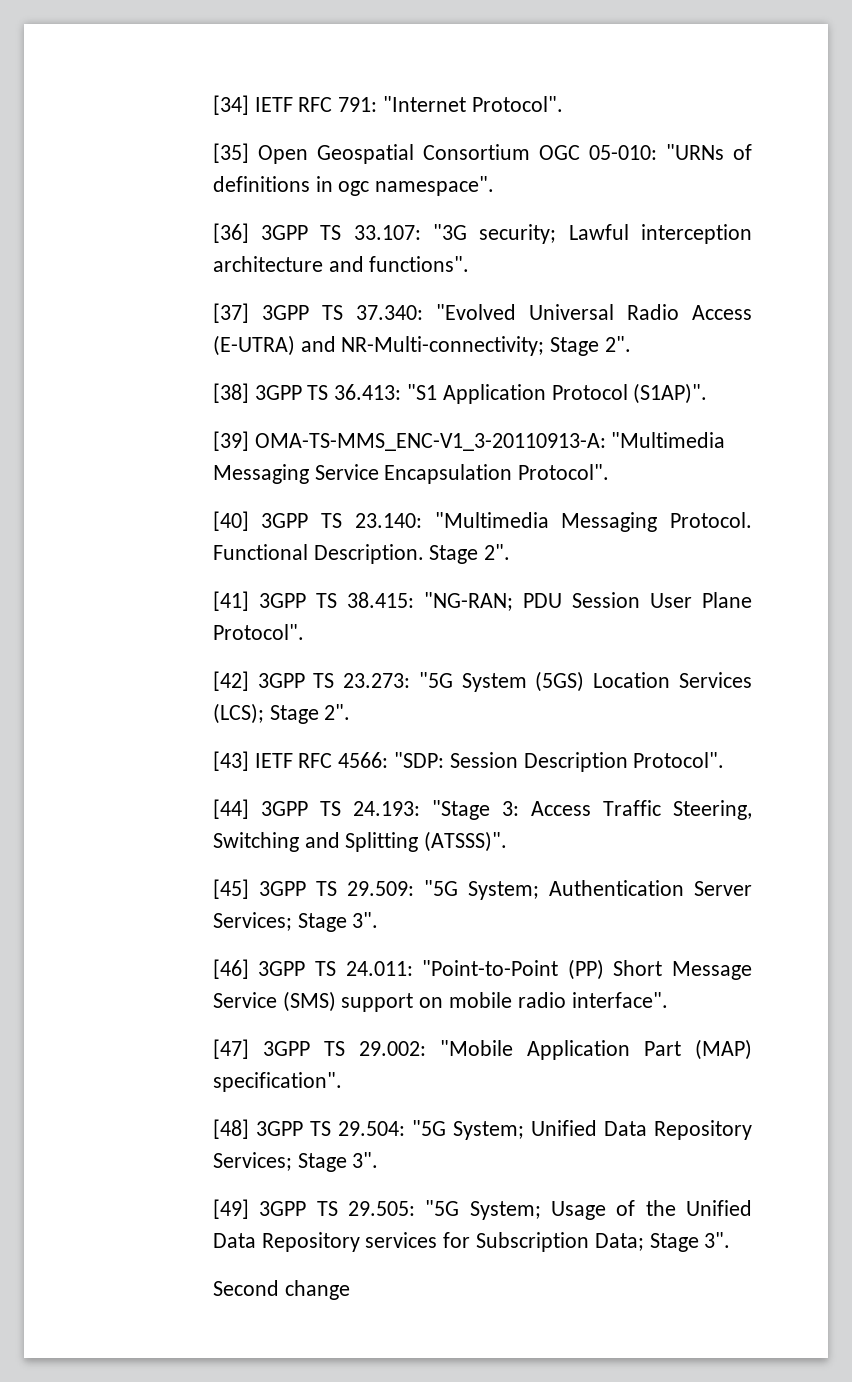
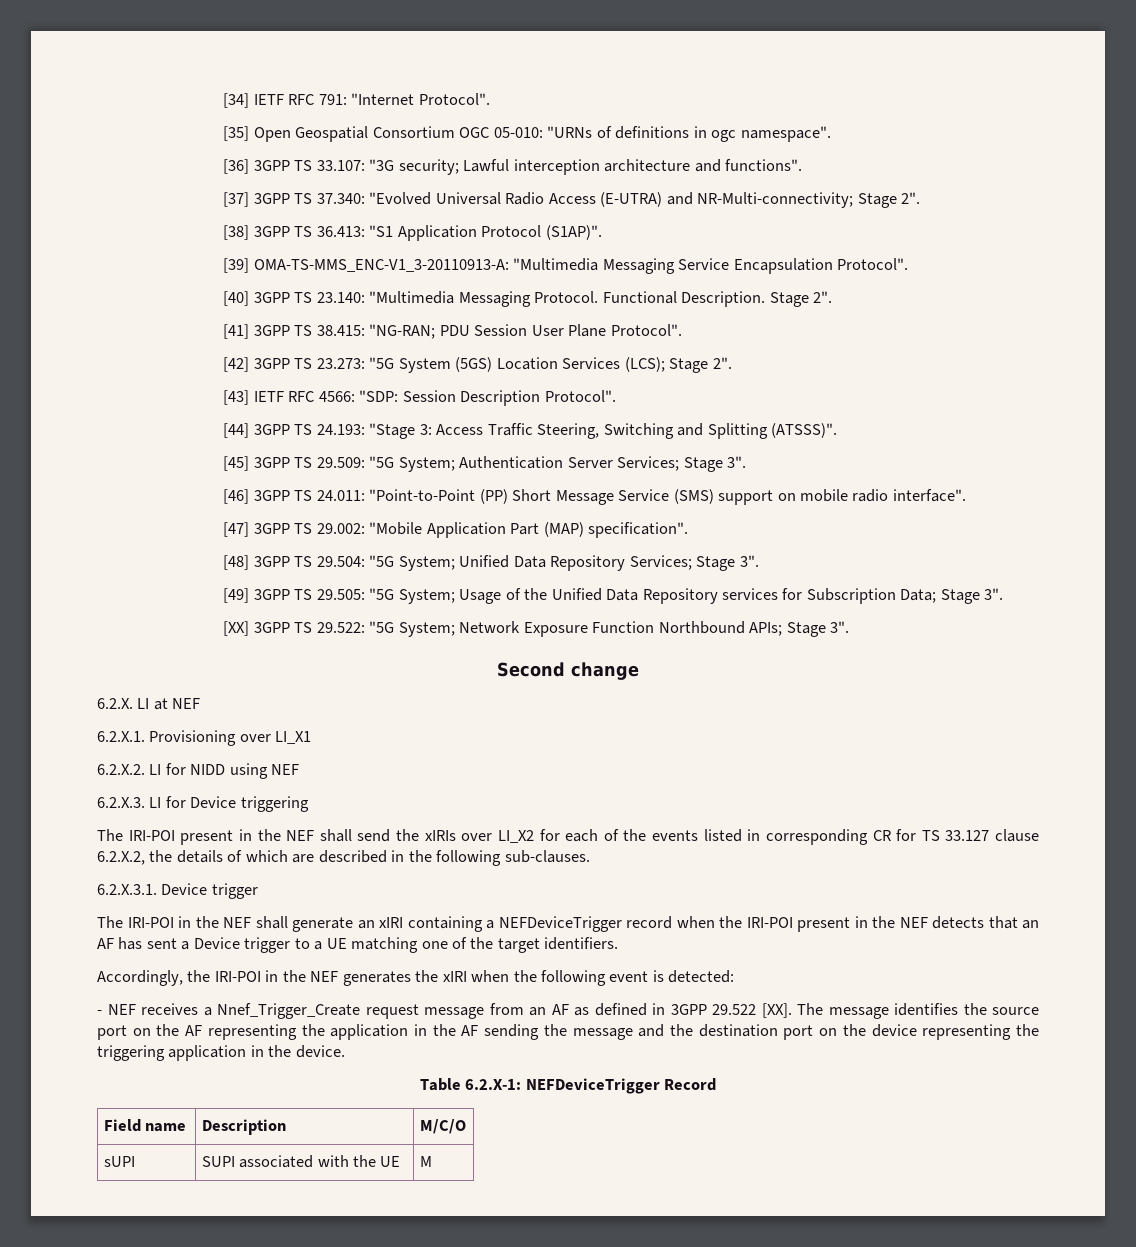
+ [XX] 3GPP TS 29.522: "5G System; Network Exposure Function Northbound APIs; Stage 3".
  Second change
+ 6.2.X. LI at NEF
+ 6.2.X.1. Provisioning over LI_X1
+ 6.2.X.2. LI for NIDD using NEF
+ 6.2.X.3. LI for Device triggering
+ The IRI-POI present in the NEF shall send the xIRIs over LI_X2 for each of the events listed in corresponding CR for TS 33.127 clause 6.2.X.2, the details of which are described in the following sub-clauses.
+ 6.2.X.3.1. Device trigger
+ The IRI-POI in the NEF shall generate an xIRI containing a NEFDeviceTrigger record when the IRI-POI present in the NEF detects that an AF has sent a Device trigger to a UE matching one of the target identifiers.
+ Accordingly, the IRI-POI in the NEF generates the xIRI when the following event is detected:
+ - NEF receives a Nnef_Trigger_Create request message from an AF as defined in 3GPP 29.522 [XX]. The message identifies the source port on the AF representing the application in the AF sending the message and the destination port on the device representing the triggering application in the device.
+ Table 6.2.X-1: NEFDeviceTrigger Record
+ Field name | Description | M/C/O
+ sUPI | SUPI associated with the UE | M

